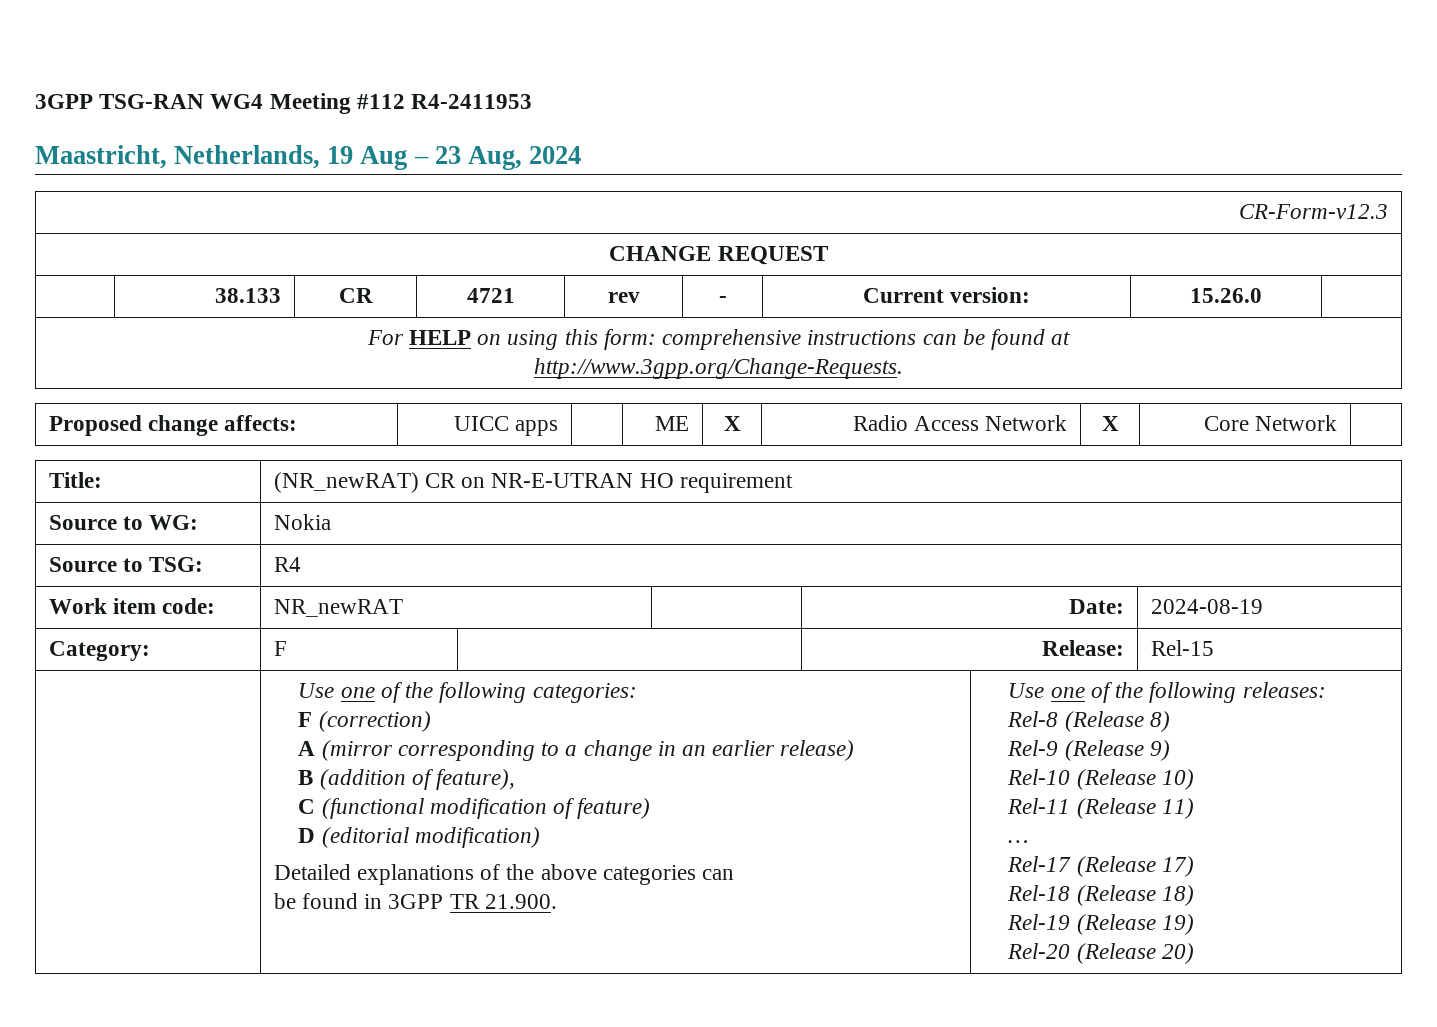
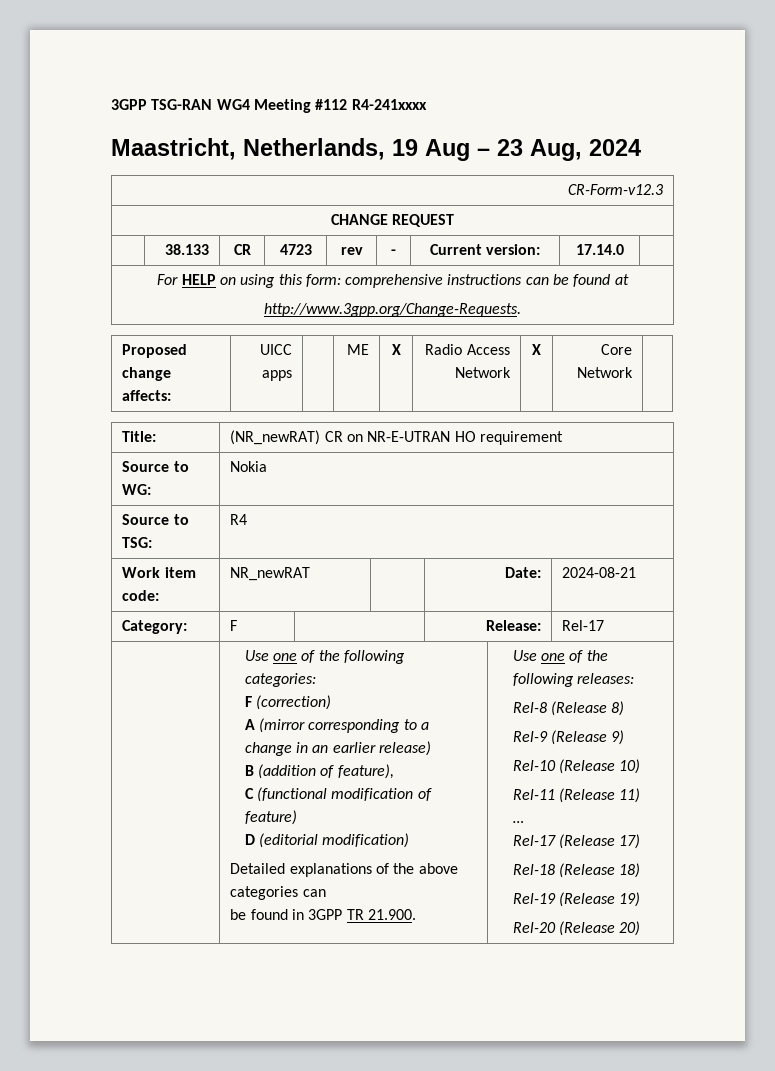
- 3GPP TSG-RAN WG4 Meeting #112 R4-2411953
+ 3GPP TSG-RAN WG4 Meeting #112 R4-241xxxx
- | 38.133 | CR | 4721 | rev | - | Current version: | 15.26.0 |
+ | 38.133 | CR | 4723 | rev | - | Current version: | 17.14.0 |
- Work item code: | NR_newRAT | | Date: | 2024-08-19
+ Work item code: | NR_newRAT | | Date: | 2024-08-21
- Category: | F | | Release: | Rel-15
+ Category: | F | | Release: | Rel-17

